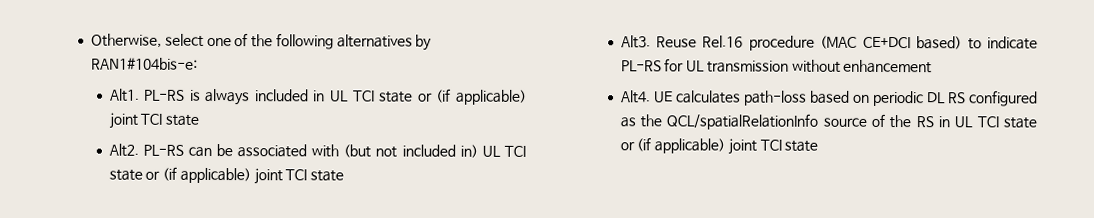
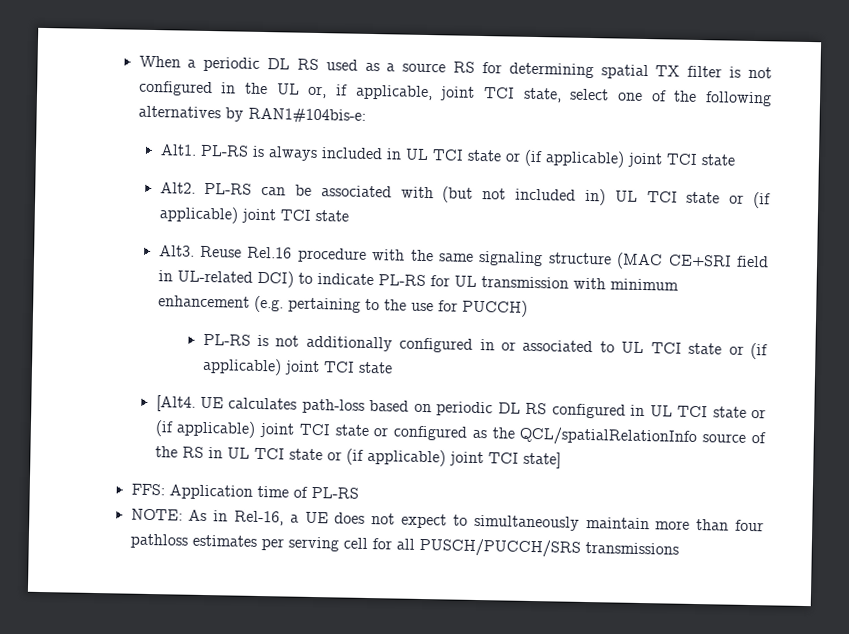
- Otherwise, select one of the following alternatives by RAN1#104bis-e:
+ When a periodic DL RS used as a source RS for determining spatial TX filter is not configured in the UL or, if applicable, joint TCI state, select one of the following alternatives by RAN1#104bis-e:
- Reuse Rel.16 procedure (MAC CE+DCI based) to indicate PL-RS for UL transmission without enhancement
- Alt4.
+ Reuse Rel.16 procedure with the same signaling structure (MAC CE+SRI field in UL-related DCI) to indicate PL-RS for UL transmission with minimum enhancement (e.g. pertaining to the use for PUCCH)
+ PL-RS is not additionally configured in or associated to UL TCI state or (if applicable) joint TCI state
+ [Alt4.
- UE calculates path-loss based on periodic DL RS configured as the QCL/spatialRelationInfo source of the RS in UL TCI state or (if applicable) joint TCI state
+ UE calculates path-loss based on periodic DL RS configured in UL TCI state or (if applicable) joint TCI state or configured as the QCL/spatialRelationInfo source of the RS in UL TCI state or (if applicable) joint TCI state]
+ FFS: Application time of PL-RS
+ NOTE: As in Rel-16, a UE does not expect to simultaneously maintain more than four pathloss estimates per serving cell for all PUSCH/PUCCH/SRS transmissions

